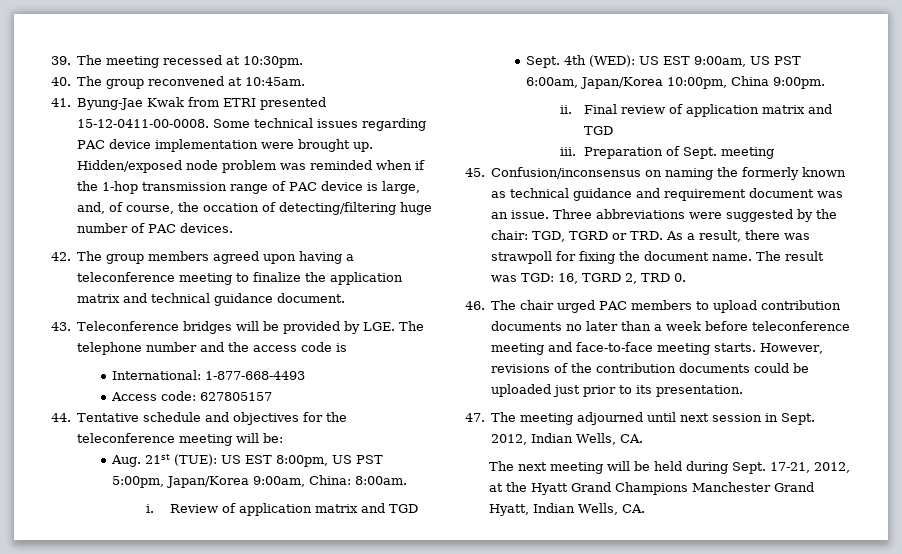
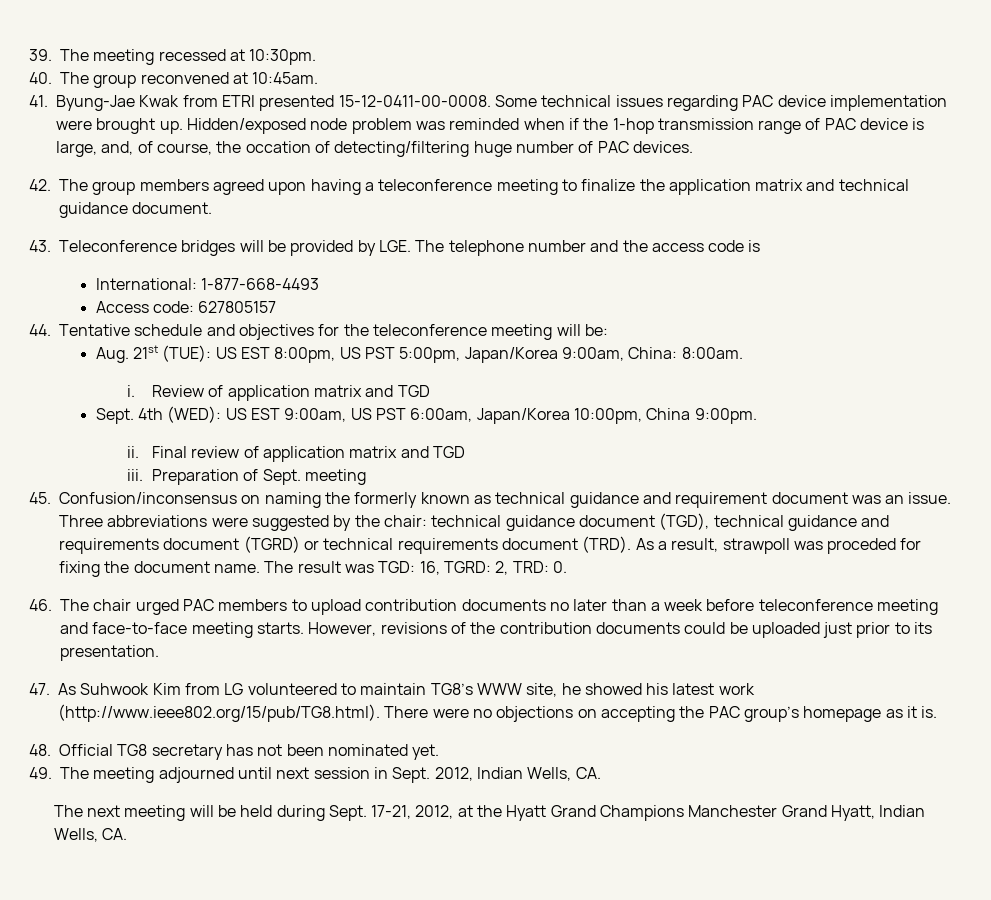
- Three abbreviations were suggested by the chair: TGD, TGRD or TRD. As a result, there was strawpoll for fixing the document name.
+ Three abbreviations were suggested by the chair: technical guidance document (TGD), technical guidance and requirements document (TGRD) or technical requirements document (TRD). As a result, strawpoll was proceded for fixing the document name.
- The result was TGD: 16, TGRD 2, TRD 0.
+ The result was TGD: 16, TGRD: 2, TRD: 0.
- 47. The meeting adjourned until next session in Sept.
+ 47. As Suhwook Kim from LG volunteered to maintain TG8’s WWW site, he showed his latest work (http://www.ieee802.org/15/pub/TG8.html). There were no objections on accepting the PAC group’s homepage as it is.
+ 48. Official TG8 secretary has not been nominated yet.
+ 49. The meeting adjourned until next session in Sept.

